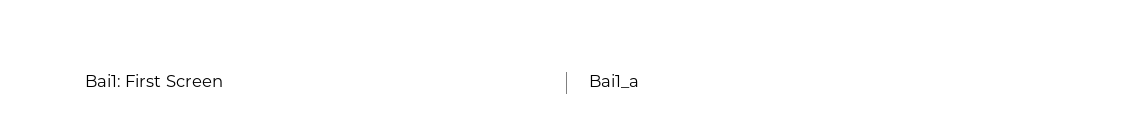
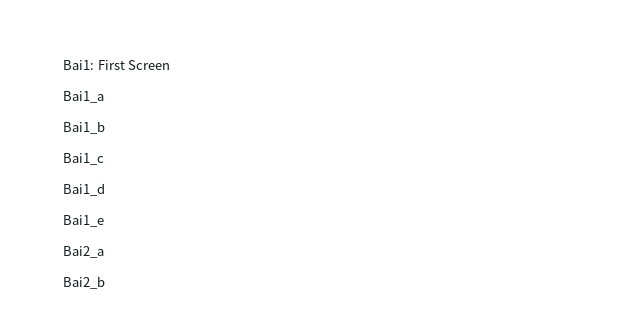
+ Bai1_b
+ Bai1_c
+ Bai1_d
+ Bai1_e
+ Bai2_a
+ Bai2_b

